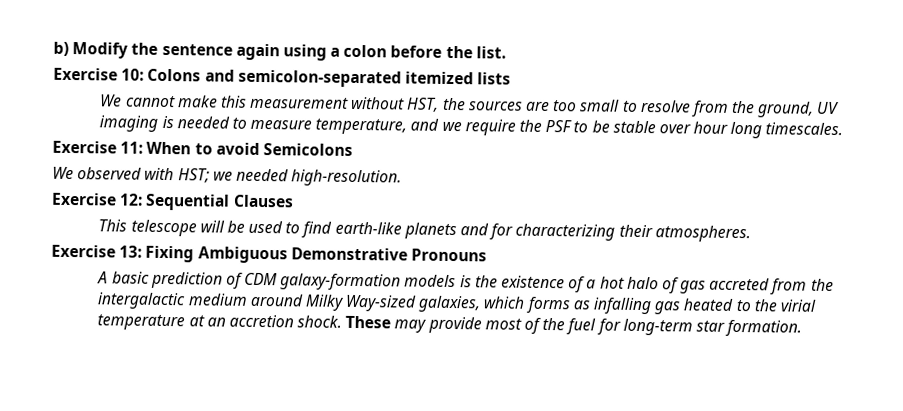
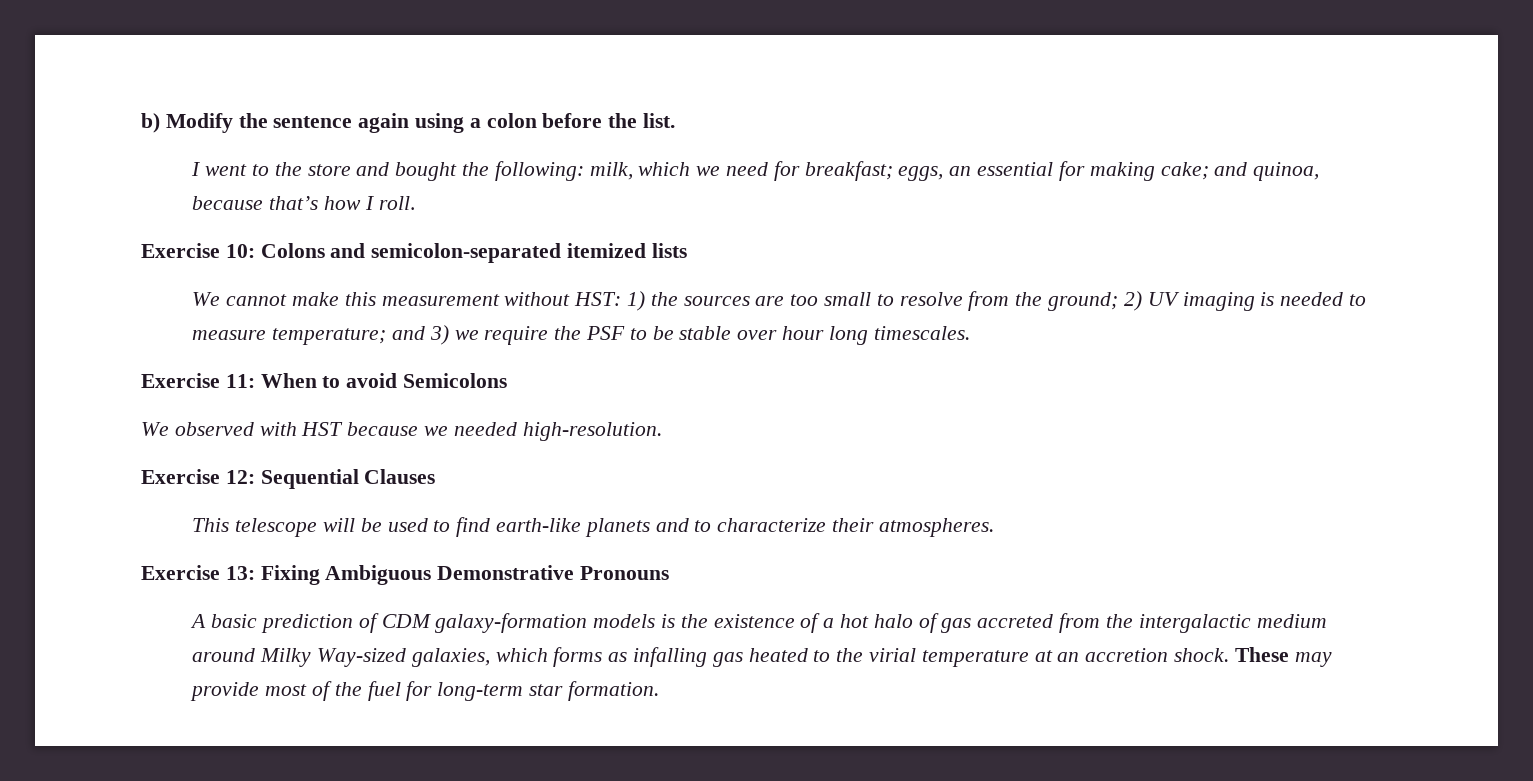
+ I went to the store and bought the following: milk, which we need for breakfast; eggs, an essential for making cake; and quinoa, because that’s how I roll.
- We cannot make this measurement without HST, the sources are too small to resolve from the ground, UV imaging is needed to measure temperature, and we require the PSF to be stable over hour long timescales.
+ We cannot make this measurement without HST: 1) the sources are too small to resolve from the ground; 2) UV imaging is needed to measure temperature; and 3) we require the PSF to be stable over hour long timescales.
- We observed with HST; we needed high-resolution.
+ We observed with HST because we needed high-resolution.
- This telescope will be used to find earth-like planets and for characterizing their atmospheres.
+ This telescope will be used to find earth-like planets and to characterize their atmospheres.

